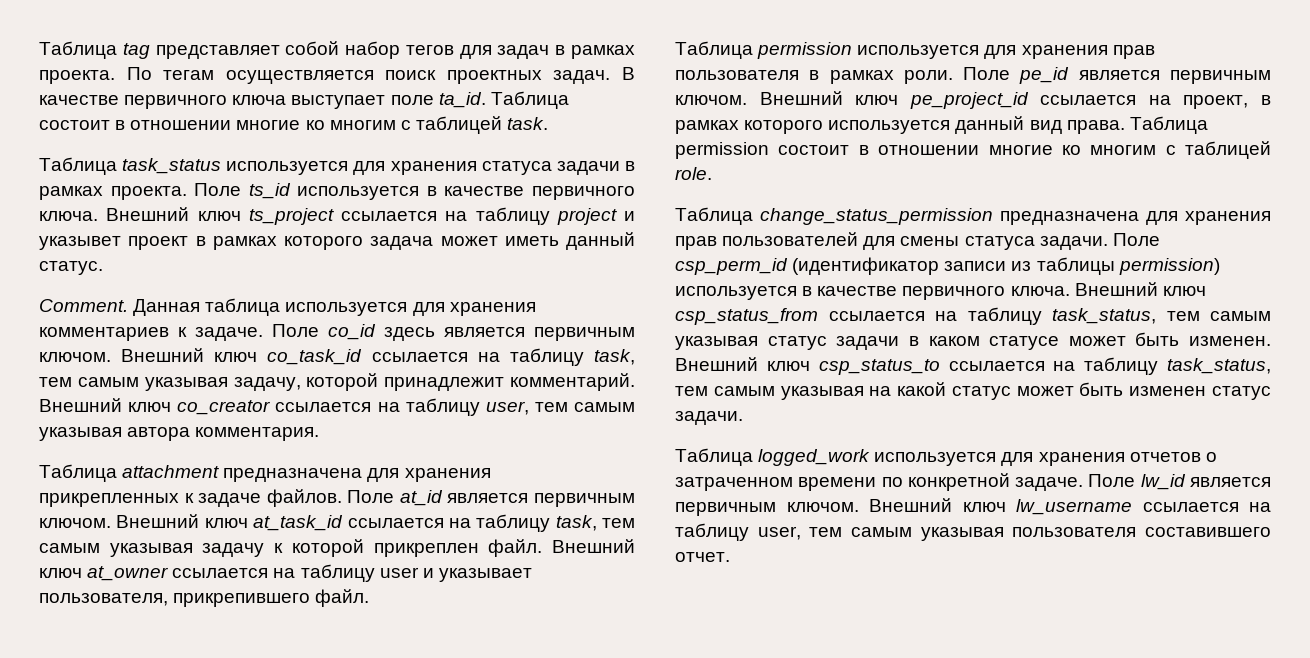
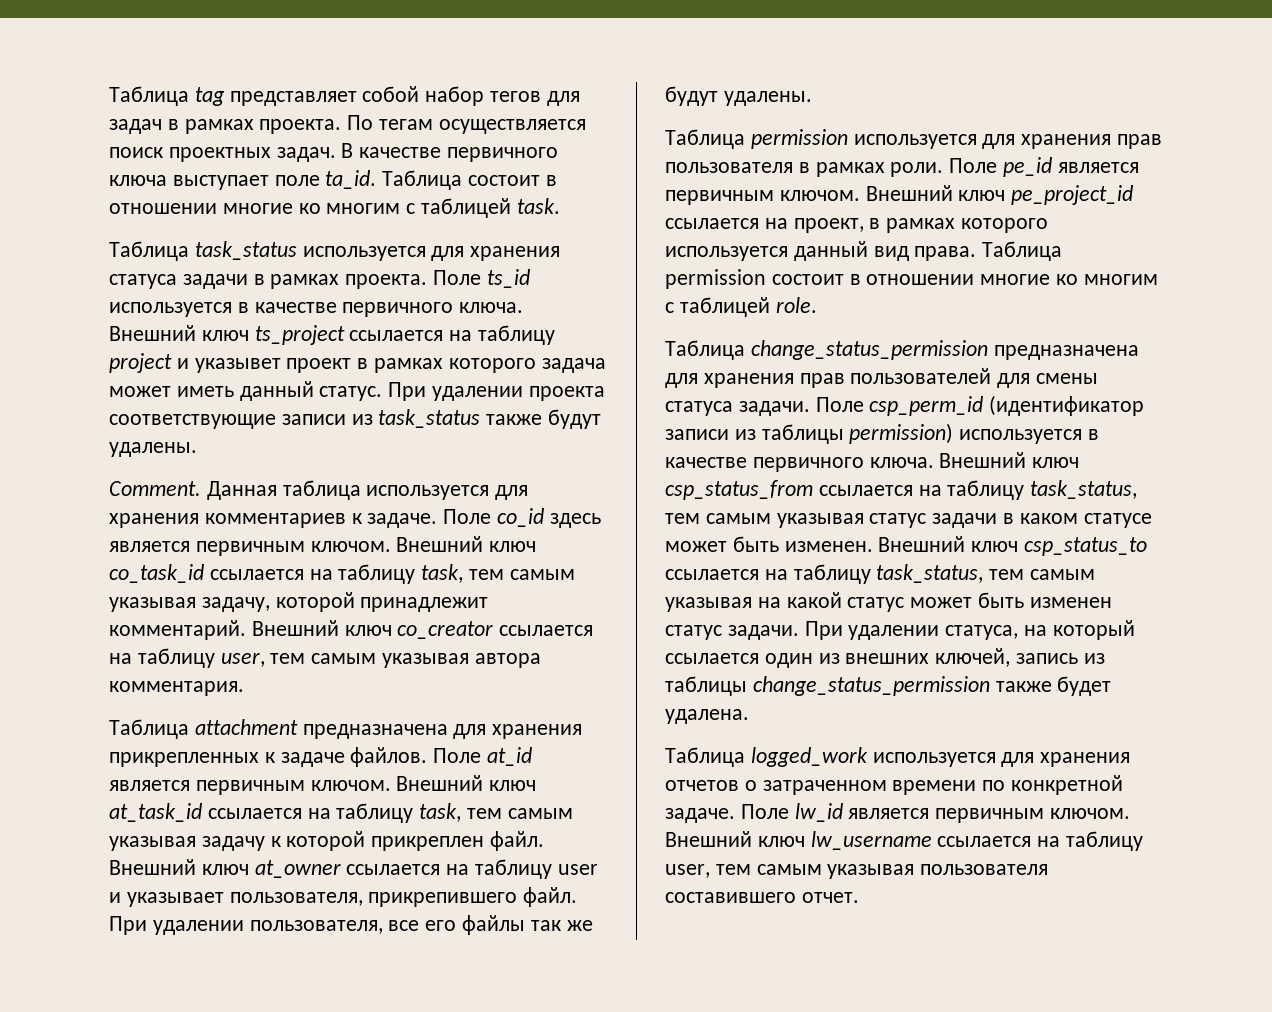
+ При удалении проекта соответствующие записи из task_status также будут удалены.
+ При удалении пользователя, все его файлы так же будут удалены.
+ При удалении статуса, на который ссылается один из внешних ключей, запись из таблицы change_status_permission также будет удалена.

